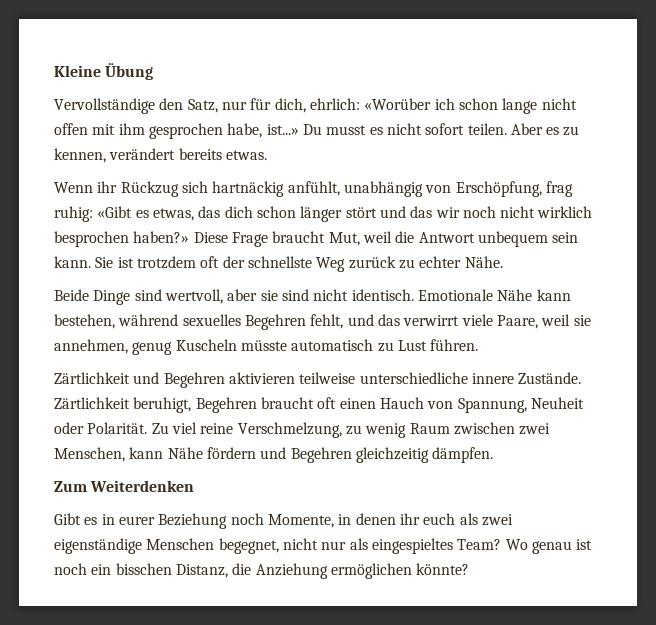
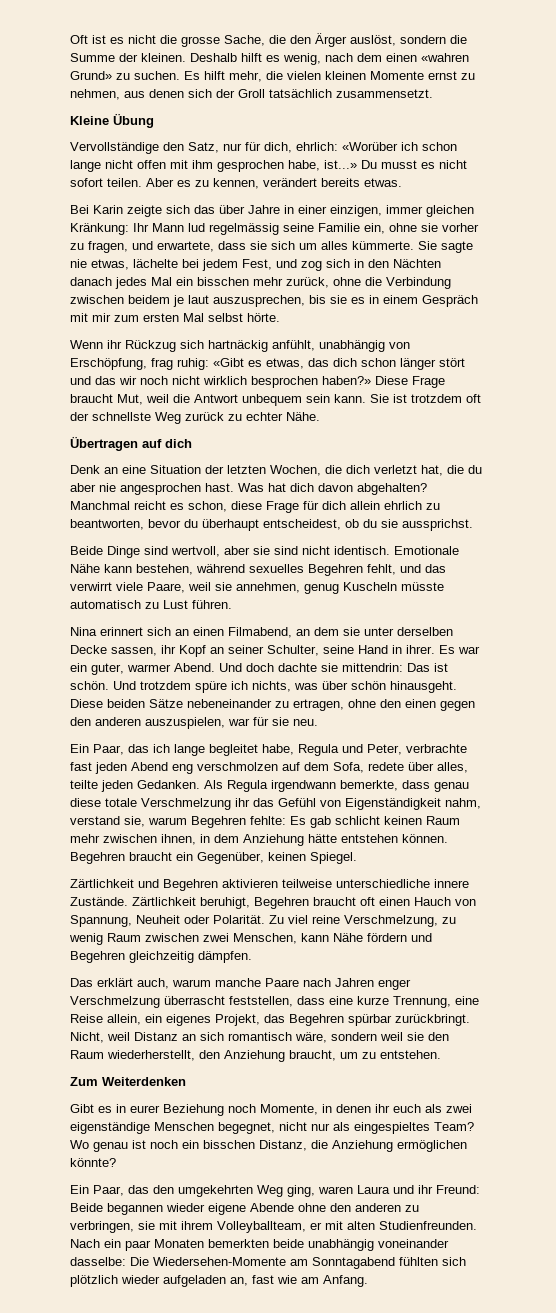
+ Oft ist es nicht die grosse Sache, die den Ärger auslöst, sondern die Summe der kleinen. Deshalb hilft es wenig, nach dem einen «wahren Grund» zu suchen. Es hilft mehr, die vielen kleinen Momente ernst zu nehmen, aus denen sich der Groll tatsächlich zusammensetzt.
+ Bei Karin zeigte sich das über Jahre in einer einzigen, immer gleichen Kränkung: Ihr Mann lud regelmässig seine Familie ein, ohne sie vorher zu fragen, und erwartete, dass sie sich um alles kümmerte. Sie sagte nie etwas, lächelte bei jedem Fest, und zog sich in den Nächten danach jedes Mal ein bisschen mehr zurück, ohne die Verbindung zwischen beidem je laut auszusprechen, bis sie es in einem Gespräch mit mir zum ersten Mal selbst hörte.
+ Übertragen auf dich
+ Denk an eine Situation der letzten Wochen, die dich verletzt hat, die du aber nie angesprochen hast. Was hat dich davon abgehalten? Manchmal reicht es schon, diese Frage für dich allein ehrlich zu beantworten, bevor du überhaupt entscheidest, ob du sie aussprichst.
+ Nina erinnert sich an einen Filmabend, an dem sie unter derselben Decke sassen, ihr Kopf an seiner Schulter, seine Hand in ihrer. Es war ein guter, warmer Abend. Und doch dachte sie mittendrin: Das ist schön. Und trotzdem spüre ich nichts, was über schön hinausgeht. Diese beiden Sätze nebeneinander zu ertragen, ohne den einen gegen den anderen auszuspielen, war für sie neu.
+ Ein Paar, das ich lange begleitet habe, Regula und Peter, verbrachte fast jeden Abend eng verschmolzen auf dem Sofa, redete über alles, teilte jeden Gedanken. Als Regula irgendwann bemerkte, dass genau diese totale Verschmelzung ihr das Gefühl von Eigenständigkeit nahm, verstand sie, warum Begehren fehlte: Es gab schlicht keinen Raum mehr zwischen ihnen, in dem Anziehung hätte entstehen können. Begehren braucht ein Gegenüber, keinen Spiegel.
+ Das erklärt auch, warum manche Paare nach Jahren enger Verschmelzung überrascht feststellen, dass eine kurze Trennung, eine Reise allein, ein eigenes Projekt, das Begehren spürbar zurückbringt. Nicht, weil Distanz an sich romantisch wäre, sondern weil sie den Raum wiederherstellt, den Anziehung braucht, um zu entstehen.
+ Ein Paar, das den umgekehrten Weg ging, waren Laura und ihr Freund: Beide begannen wieder eigene Abende ohne den anderen zu verbringen, sie mit ihrem Volleyballteam, er mit alten Studienfreunden. Nach ein paar Monaten bemerkten beide unabhängig voneinander dasselbe: Die Wiedersehen-Momente am Sonntagabend fühlten sich plötzlich wieder aufgeladen an, fast wie am Anfang.

